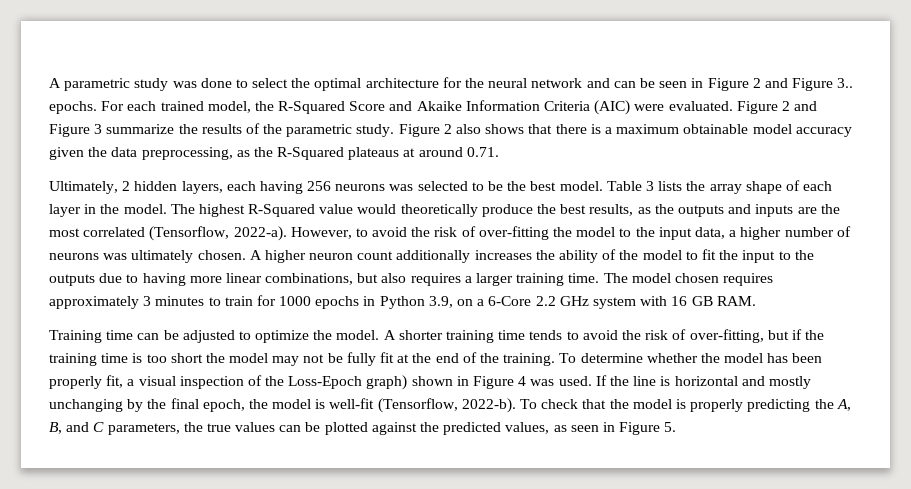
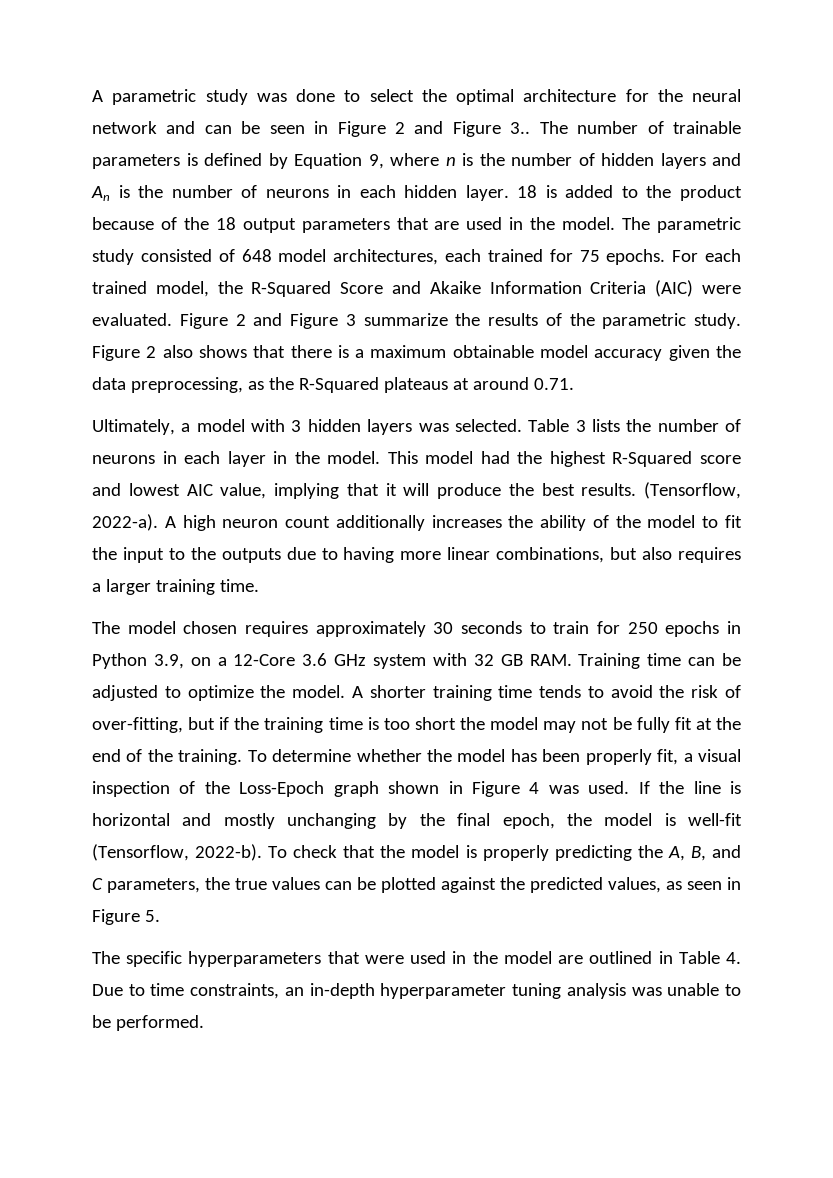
- A parametric study was done to select the optimal architecture for the neural network and can be seen in Figure 2 and Figure 3.. epochs.
+ A parametric study was done to select the optimal architecture for the neural network and can be seen in Figure 2 and Figure 3.. The number of trainable parameters is defined by Equation 9, where n is the number of hidden layers and An is the number of neurons in each hidden layer. 18 is added to the product because of the 18 output parameters that are used in the model. The parametric study consisted of 648 model architectures, each trained for 75 epochs.
- Ultimately, 2 hidden layers, each having 256 neurons was selected to be the best model. Table 3 lists the array shape of each layer in the model.
+ Ultimately, a model with 3 hidden layers was selected. Table 3 lists the number of neurons in each layer in the model.
- The highest R-Squared value would theoretically produce the best results, as the outputs and inputs are the most correlated (Tensorflow, 2022-a). However, to avoid the risk of over-fitting the model to the input data, a higher number of neurons was ultimately chosen. A higher neuron count additionally increases the ability of the model to fit the input to the outputs due to having more linear combinations, but also requires a larger training time. The model chosen requires approximately 3 minutes to train for 1000 epochs in Python 3.9, on a 6-Core 2.2 GHz system with 16 GB RAM.
- Training time can be adjusted to optimize the model.
+ This model had the highest R-Squared score and lowest AIC value, implying that it will produce the best results. (Tensorflow, 2022-a). A high neuron count additionally increases the ability of the model to fit the input to the outputs due to having more linear combinations, but also requires a larger training time.
+ The model chosen requires approximately 30 seconds to train for 250 epochs in Python 3.9, on a 12-Core 3.6 GHz system with 32 GB RAM. Training time can be adjusted to optimize the model.
- To determine whether the model has been properly fit, a visual inspection of the Loss-Epoch graph) shown in Figure 4 was used.
+ To determine whether the model has been properly fit, a visual inspection of the Loss-Epoch graph shown in Figure 4 was used.
+ The specific hyperparameters that were used in the model are outlined in Table 4. Due to time constraints, an in-depth hyperparameter tuning analysis was unable to be performed.

